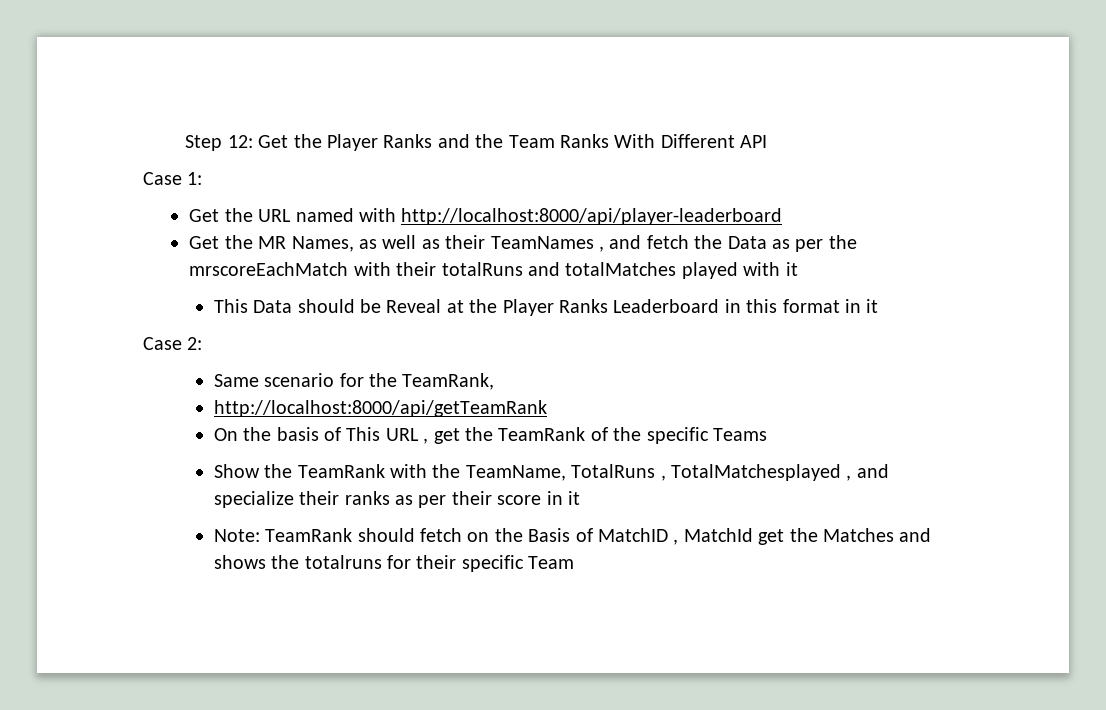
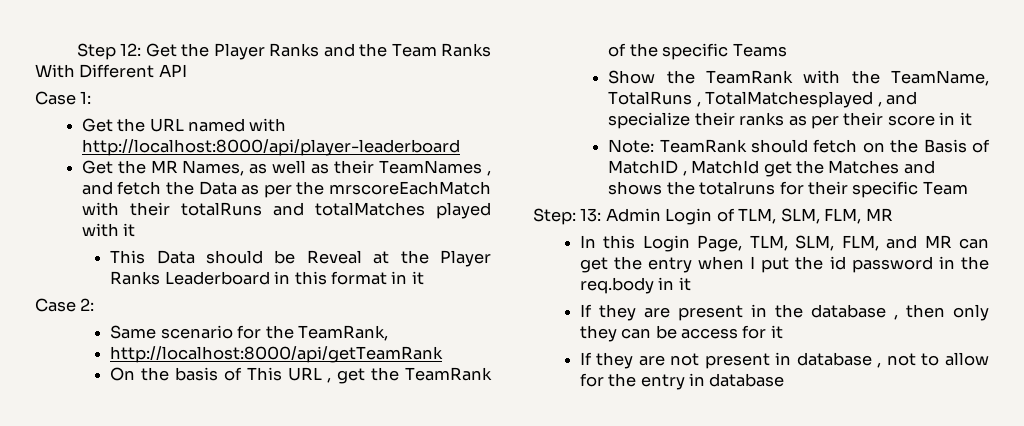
+ Step: 13: Admin Login of TLM, SLM, FLM, MR
+ In this Login Page, TLM, SLM, FLM, and MR can get the entry when I put the id password in the req.body in it
+ If they are present in the database , then only they can be access for it
+ If they are not present in database , not to allow for the entry in database

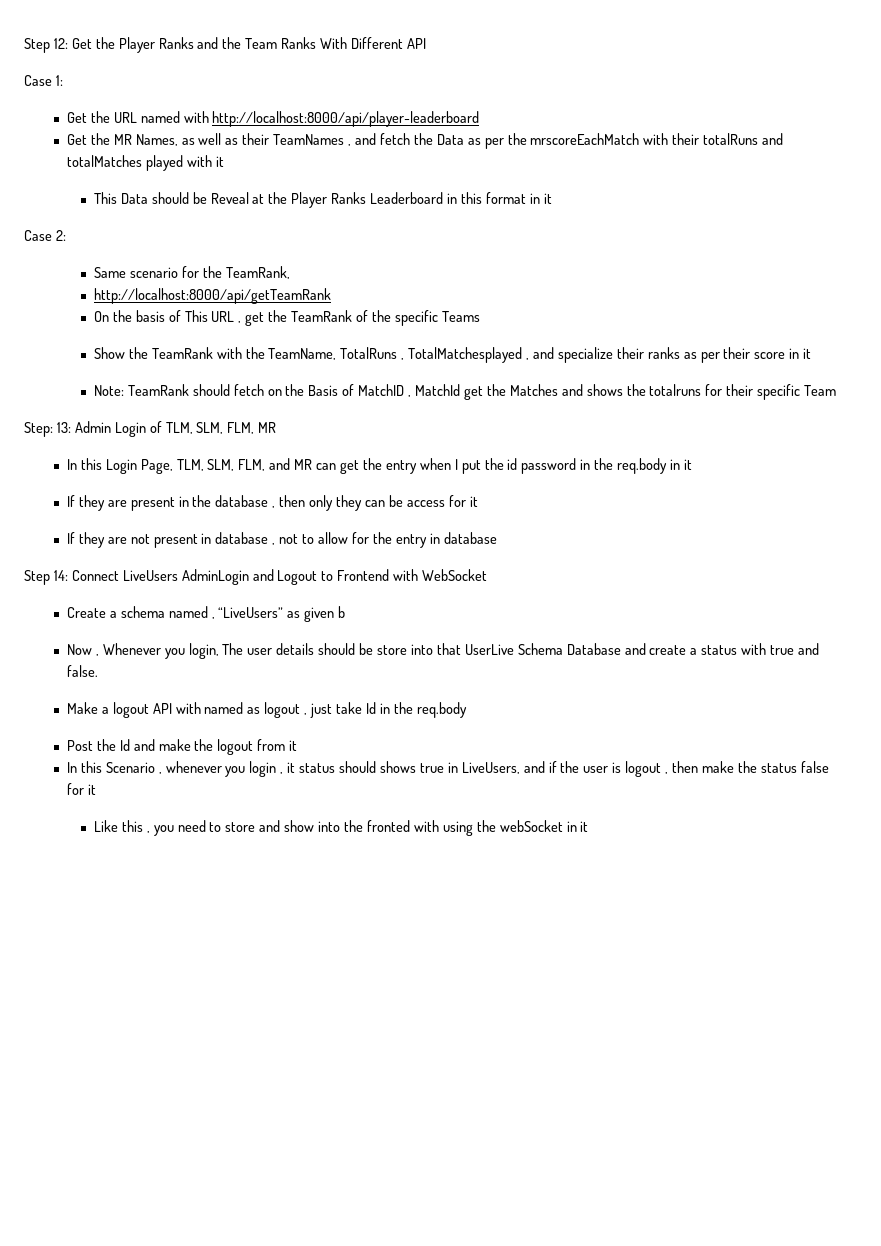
+ Step 14: Connect LiveUsers AdminLogin and Logout to Frontend with WebSocket
+ Create a schema named , “LiveUsers” as given b
+ Now , Whenever you login, The user details should be store into that UserLive Schema Database and create a status with true and false.
+ Make a logout API with named as logout , just take Id in the req.body
+ Post the Id and make the logout from it
+ In this Scenario , whenever you login , it status should shows true in LiveUsers, and if the user is logout , then make the status false for it
+ Like this , you need to store and show into the fronted with using the webSocket in it

